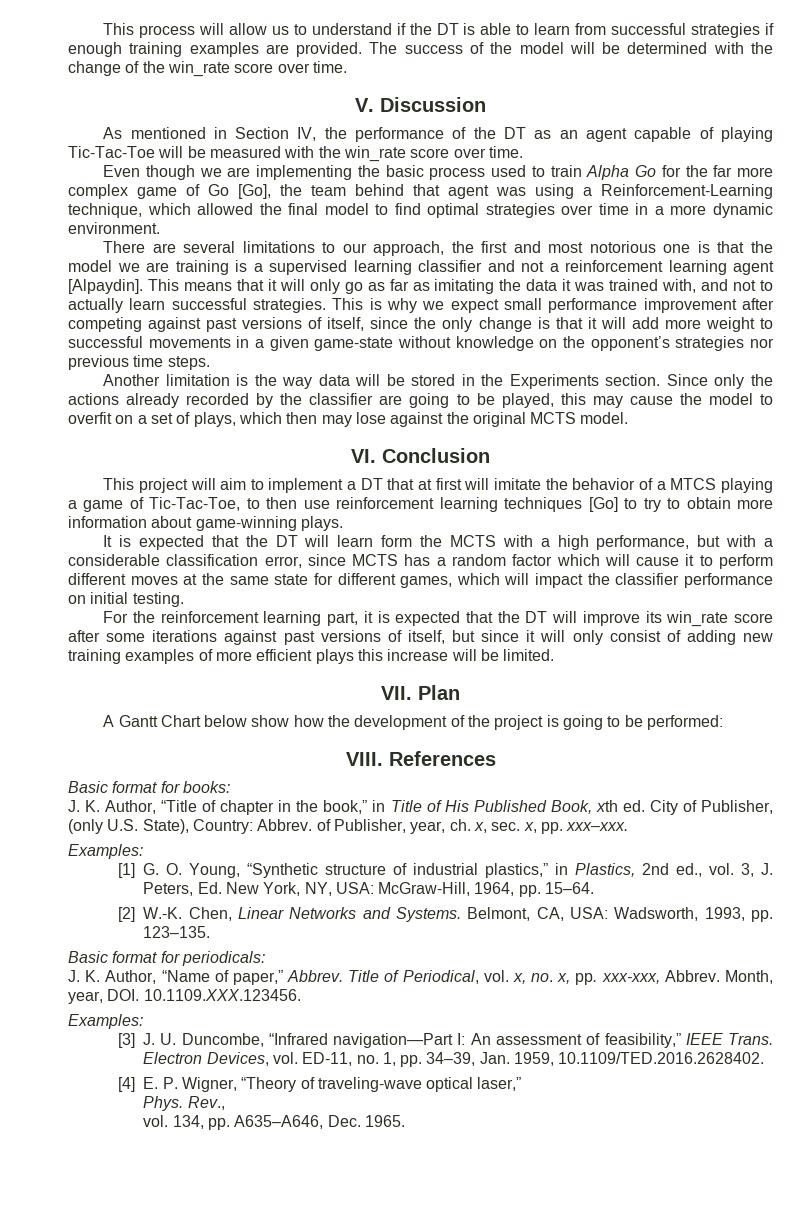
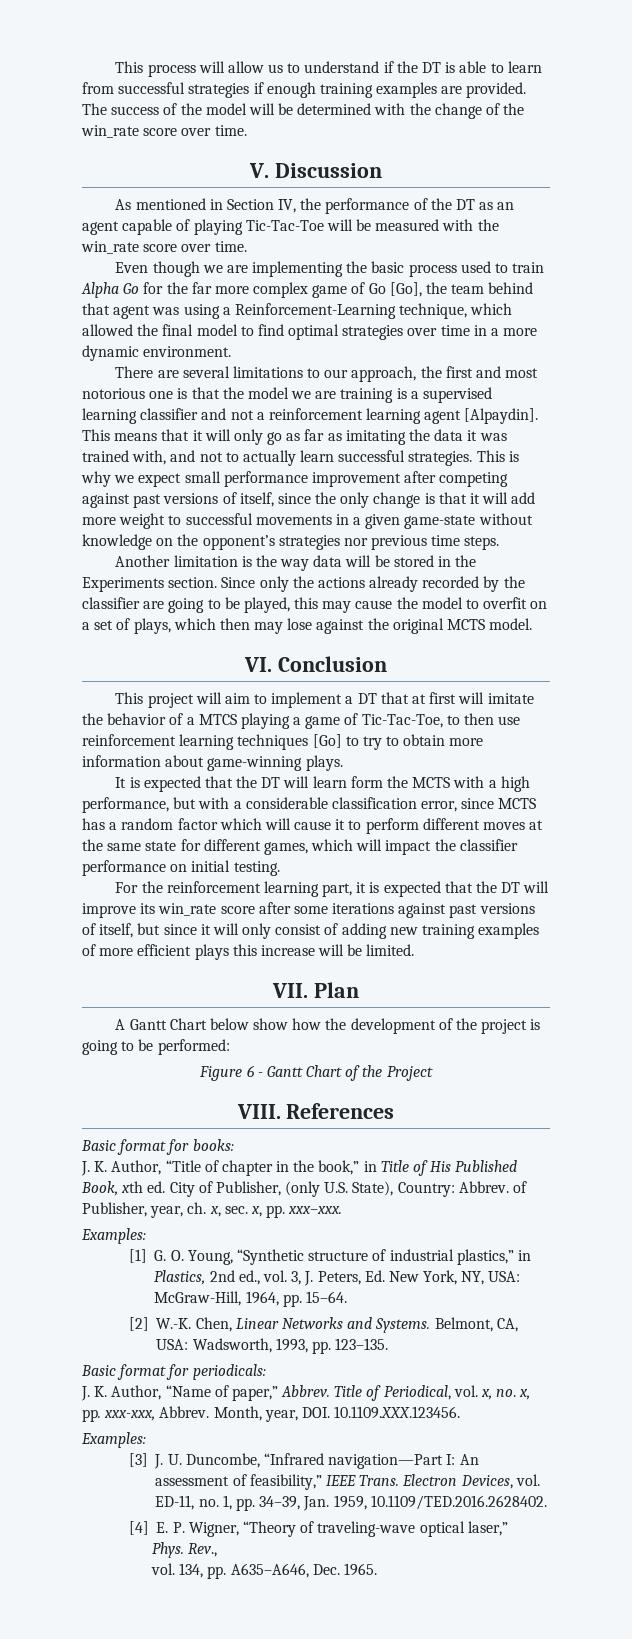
+ Figure 6 - Gantt Chart of the Project

